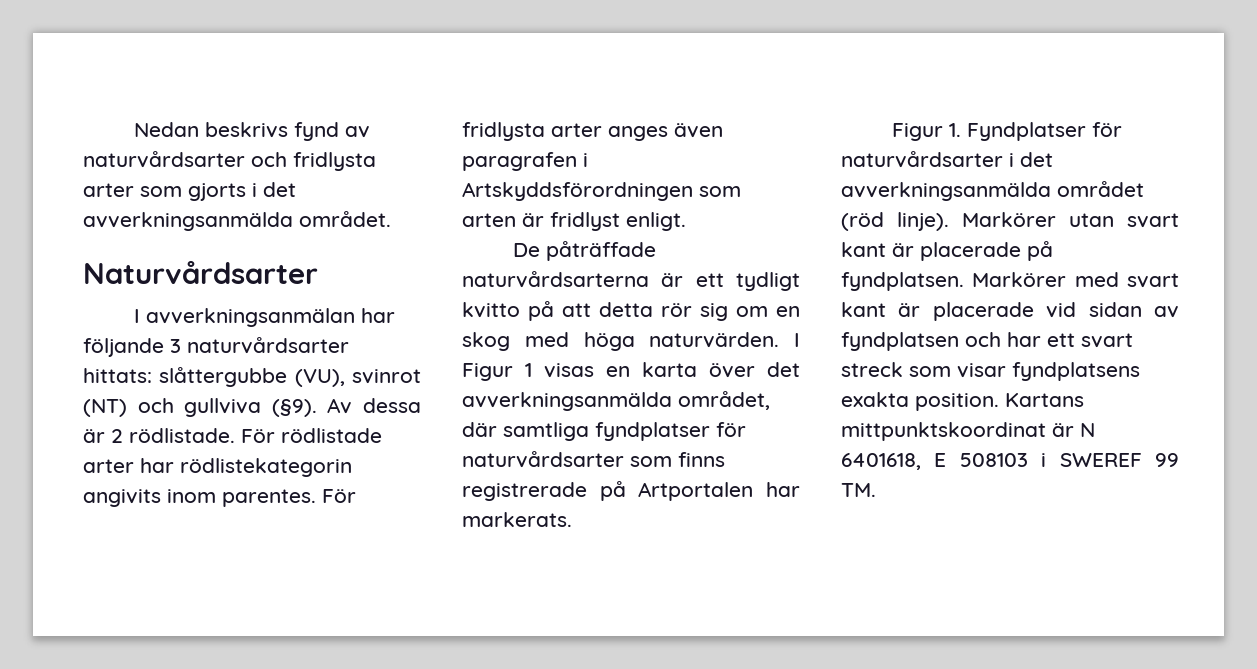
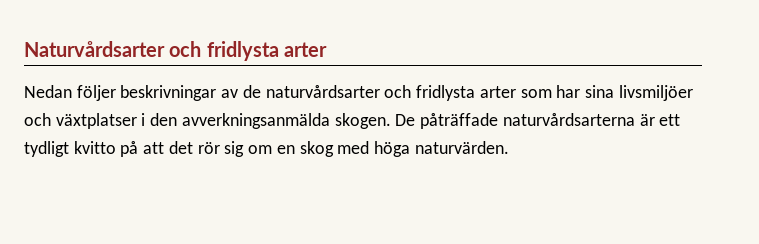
- Nedan beskrivs fynd av naturvårdsarter och fridlysta arter som gjorts i det avverkningsanmälda området.
- Naturvårdsarter
- I avverkningsanmälan har följande 3 naturvårdsarter hittats: slåttergubbe (VU), svinrot (NT) och gullviva (§9). Av dessa är 2 rödlistade. För rödlistade arter har rödlistekategorin angivits inom parentes. För fridlysta arter anges även paragrafen i Artskyddsförordningen som arten är fridlyst enligt.
- De påträffade naturvårdsarterna är ett tydligt kvitto på att detta rör sig om en skog med höga naturvärden. I Figur 1 visas en karta över det avverkningsanmälda området, där samtliga fyndplatser för naturvårdsarter som finns registrerade på Artportalen har markerats.
- Figur 1. Fyndplatser för naturvårdsarter i det avverkningsanmälda området (röd linje). Markörer utan svart kant är placerade på fyndplatsen. Markörer med svart kant är placerade vid sidan av fyndplatsen och har ett svart streck som visar fyndplatsens exakta position. Kartans mittpunktskoordinat är N 6401618, E 508103 i SWEREF 99 TM.
+ Naturvårdsarter och fridlysta arter
+ Nedan följer beskrivningar av de naturvårdsarter och fridlysta arter som har sina livsmiljöer och växtplatser i den avverkningsanmälda skogen. De påträffade naturvårdsarterna är ett tydligt kvitto på att det rör sig om en skog med höga naturvärden.

